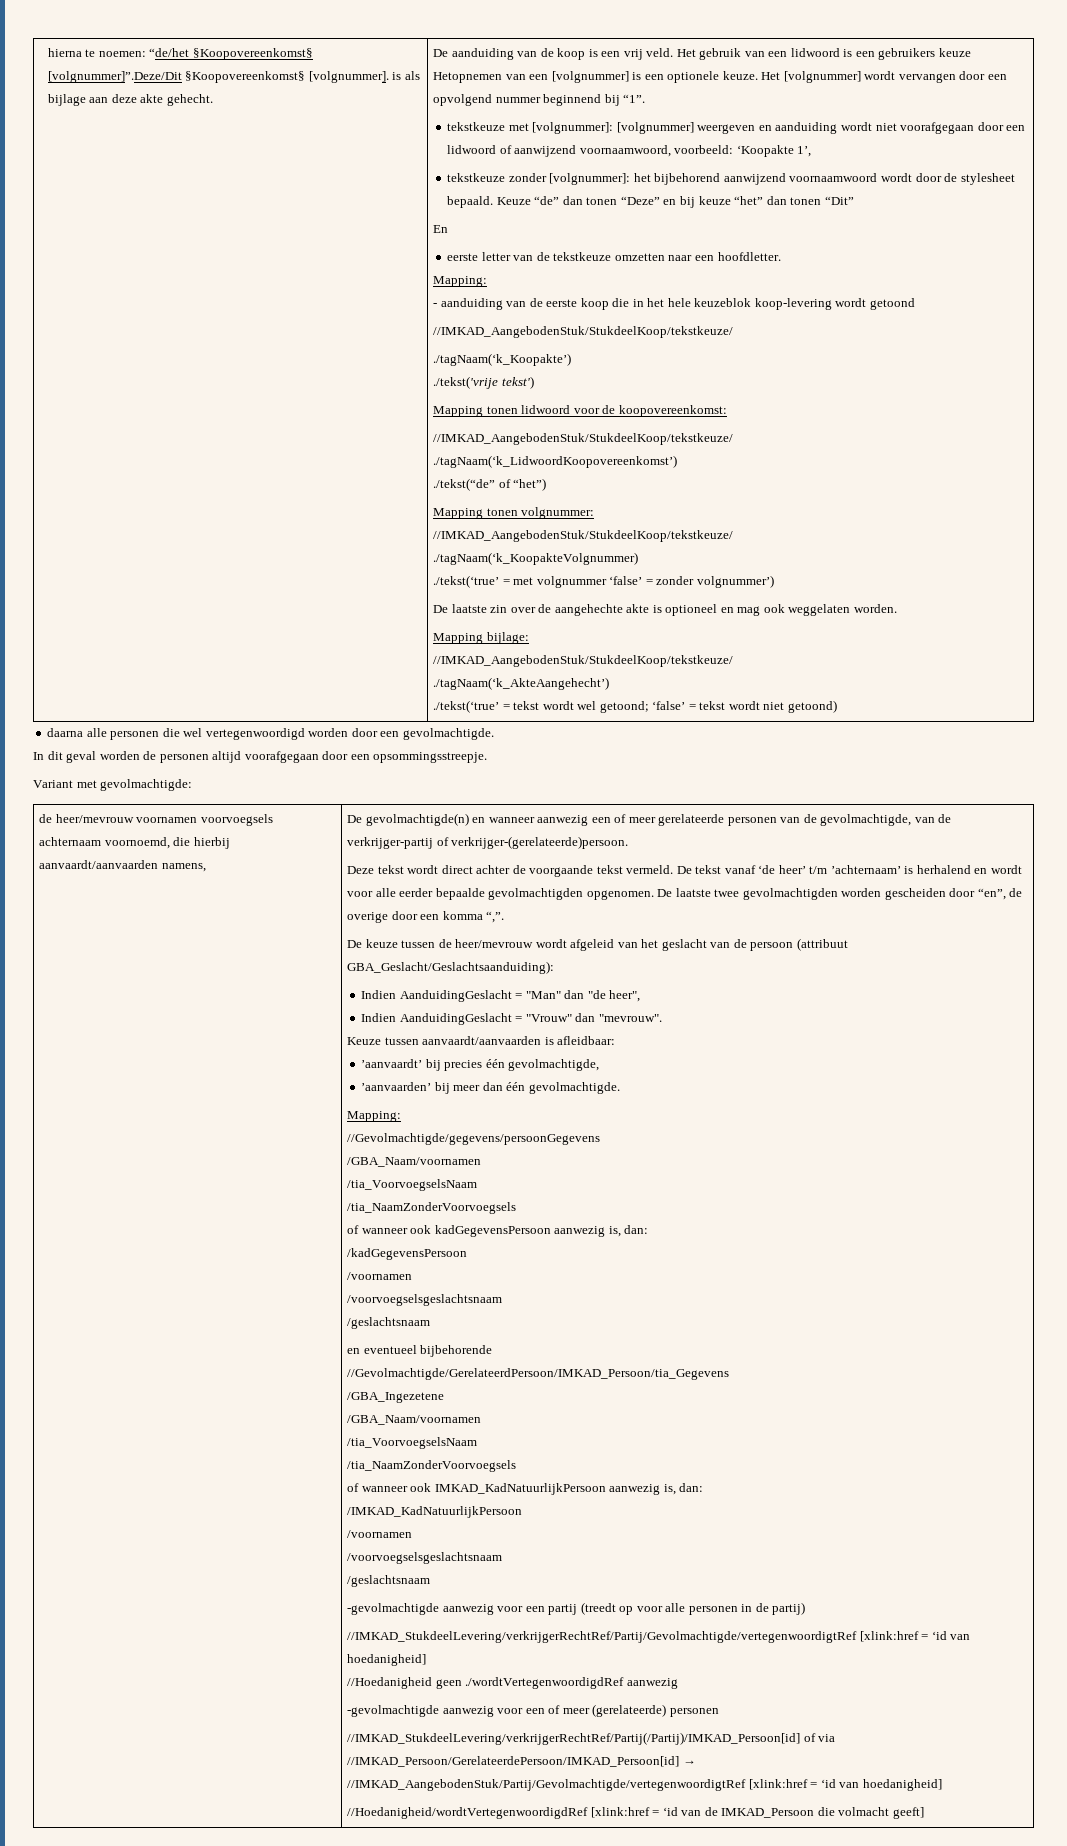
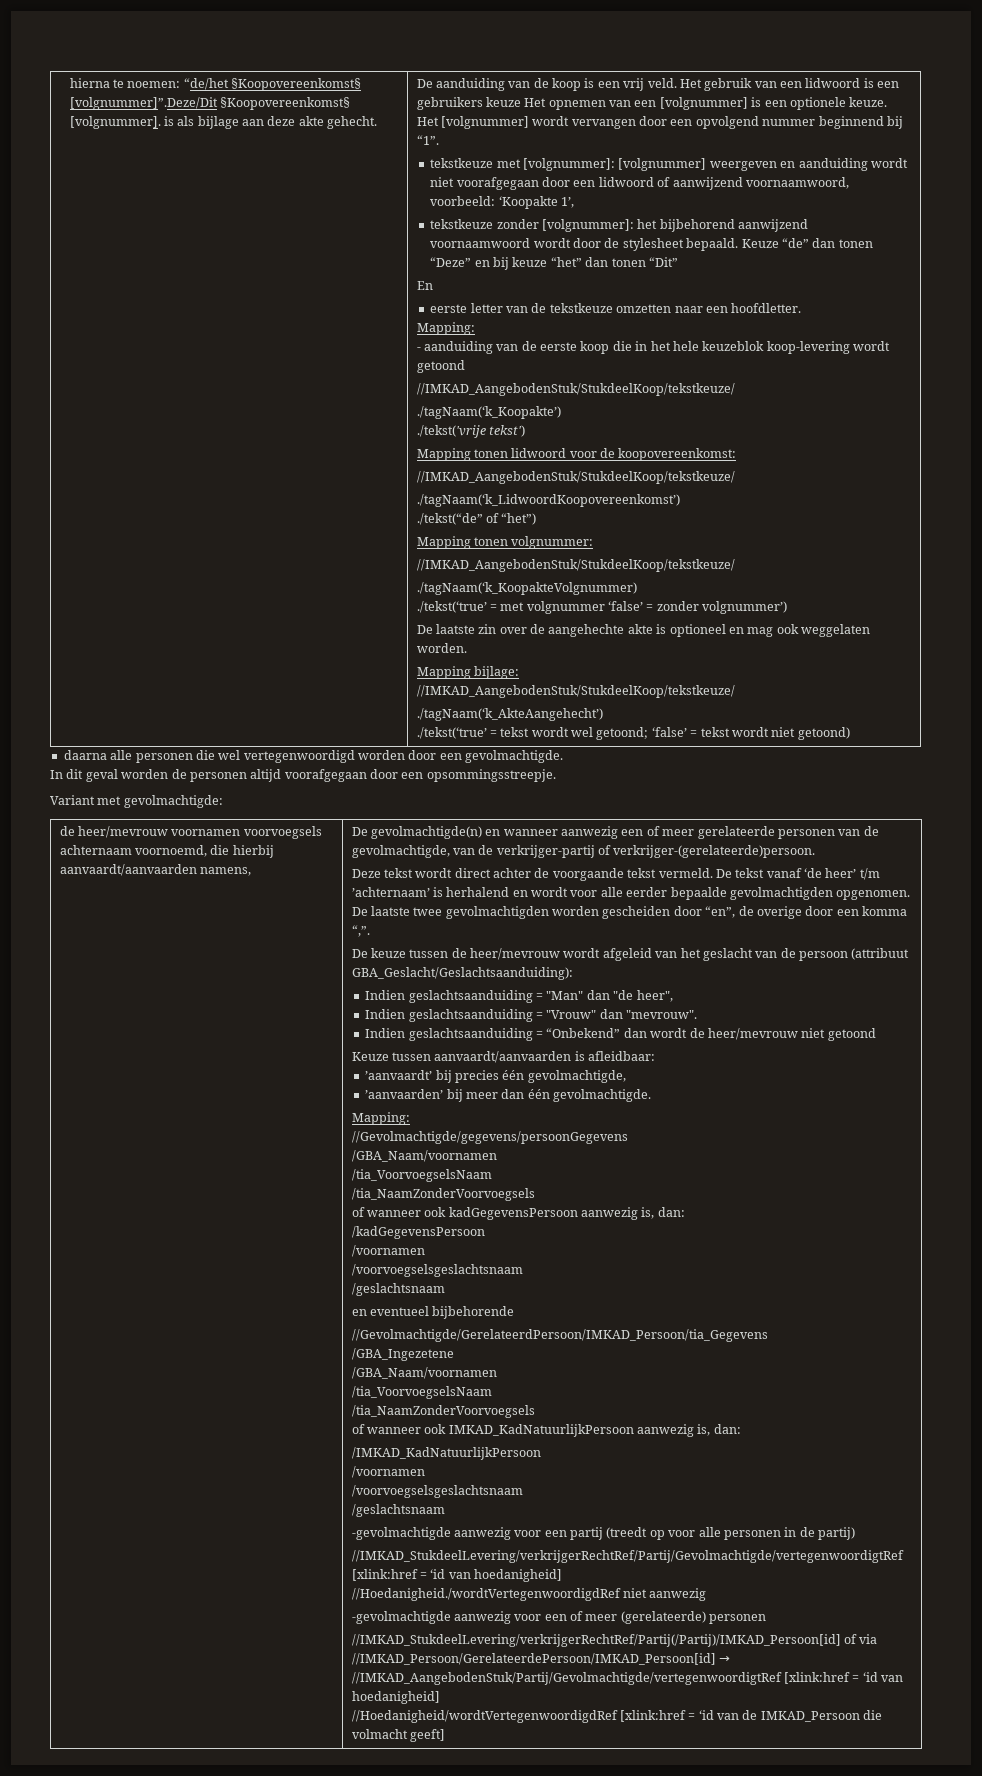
- Het gebruik van een lidwoord is een gebruikers keuze Hetopnemen van een [volgnummer] is een optionele keuze.
+ Het gebruik van een lidwoord is een gebruikers keuze Het opnemen van een [volgnummer] is een optionele keuze.
- Indien AanduidingGeslacht = "Man" dan "de heer",
+ Indien geslachtsaanduiding = "Man" dan "de heer",
- Indien AanduidingGeslacht = "Vrouw" dan "mevrouw".
+ Indien geslachtsaanduiding = "Vrouw" dan "mevrouw".
+ Indien geslachtsaanduiding = “Onbekend” dan wordt de heer/mevrouw niet getoond
- //Hoedanigheid geen ./wordtVertegenwoordigdRef aanwezig
+ //Hoedanigheid./wordtVertegenwoordigdRef niet aanwezig

